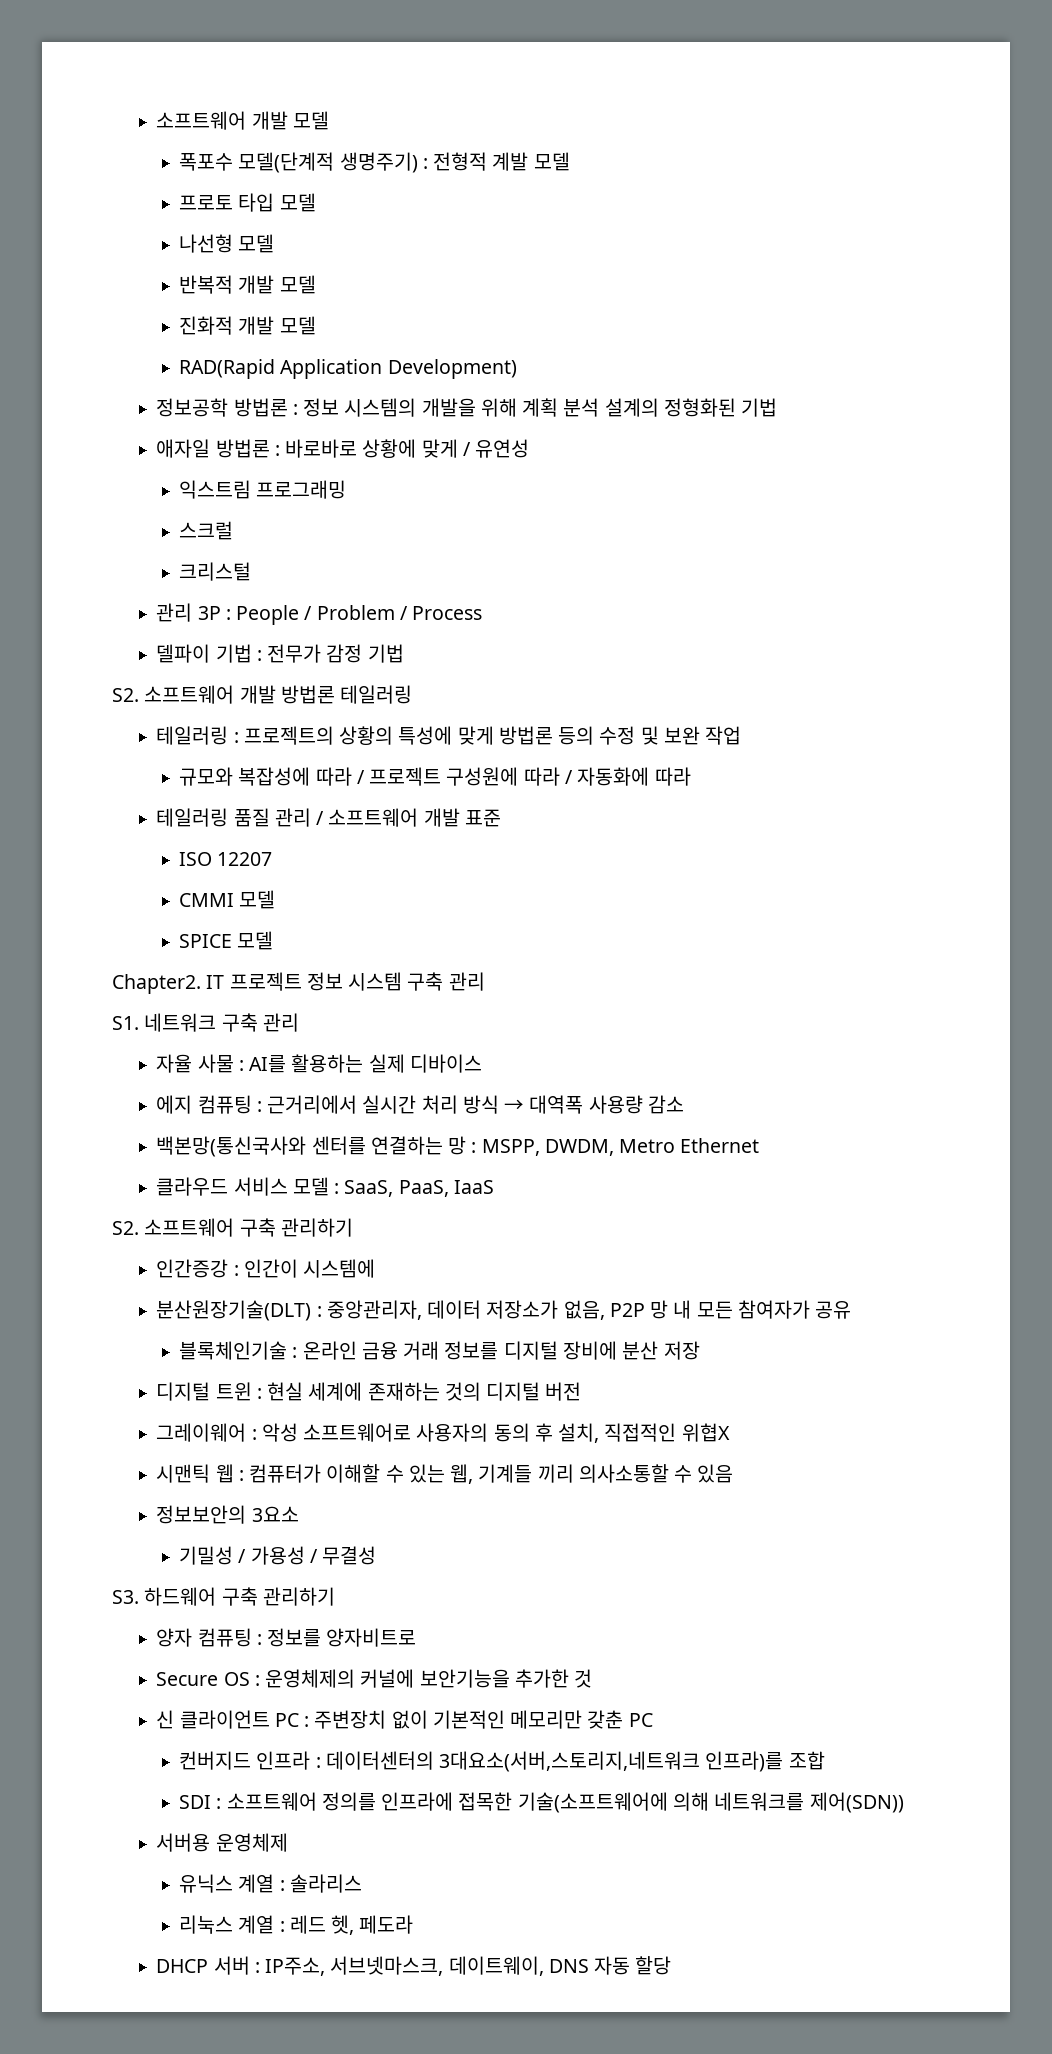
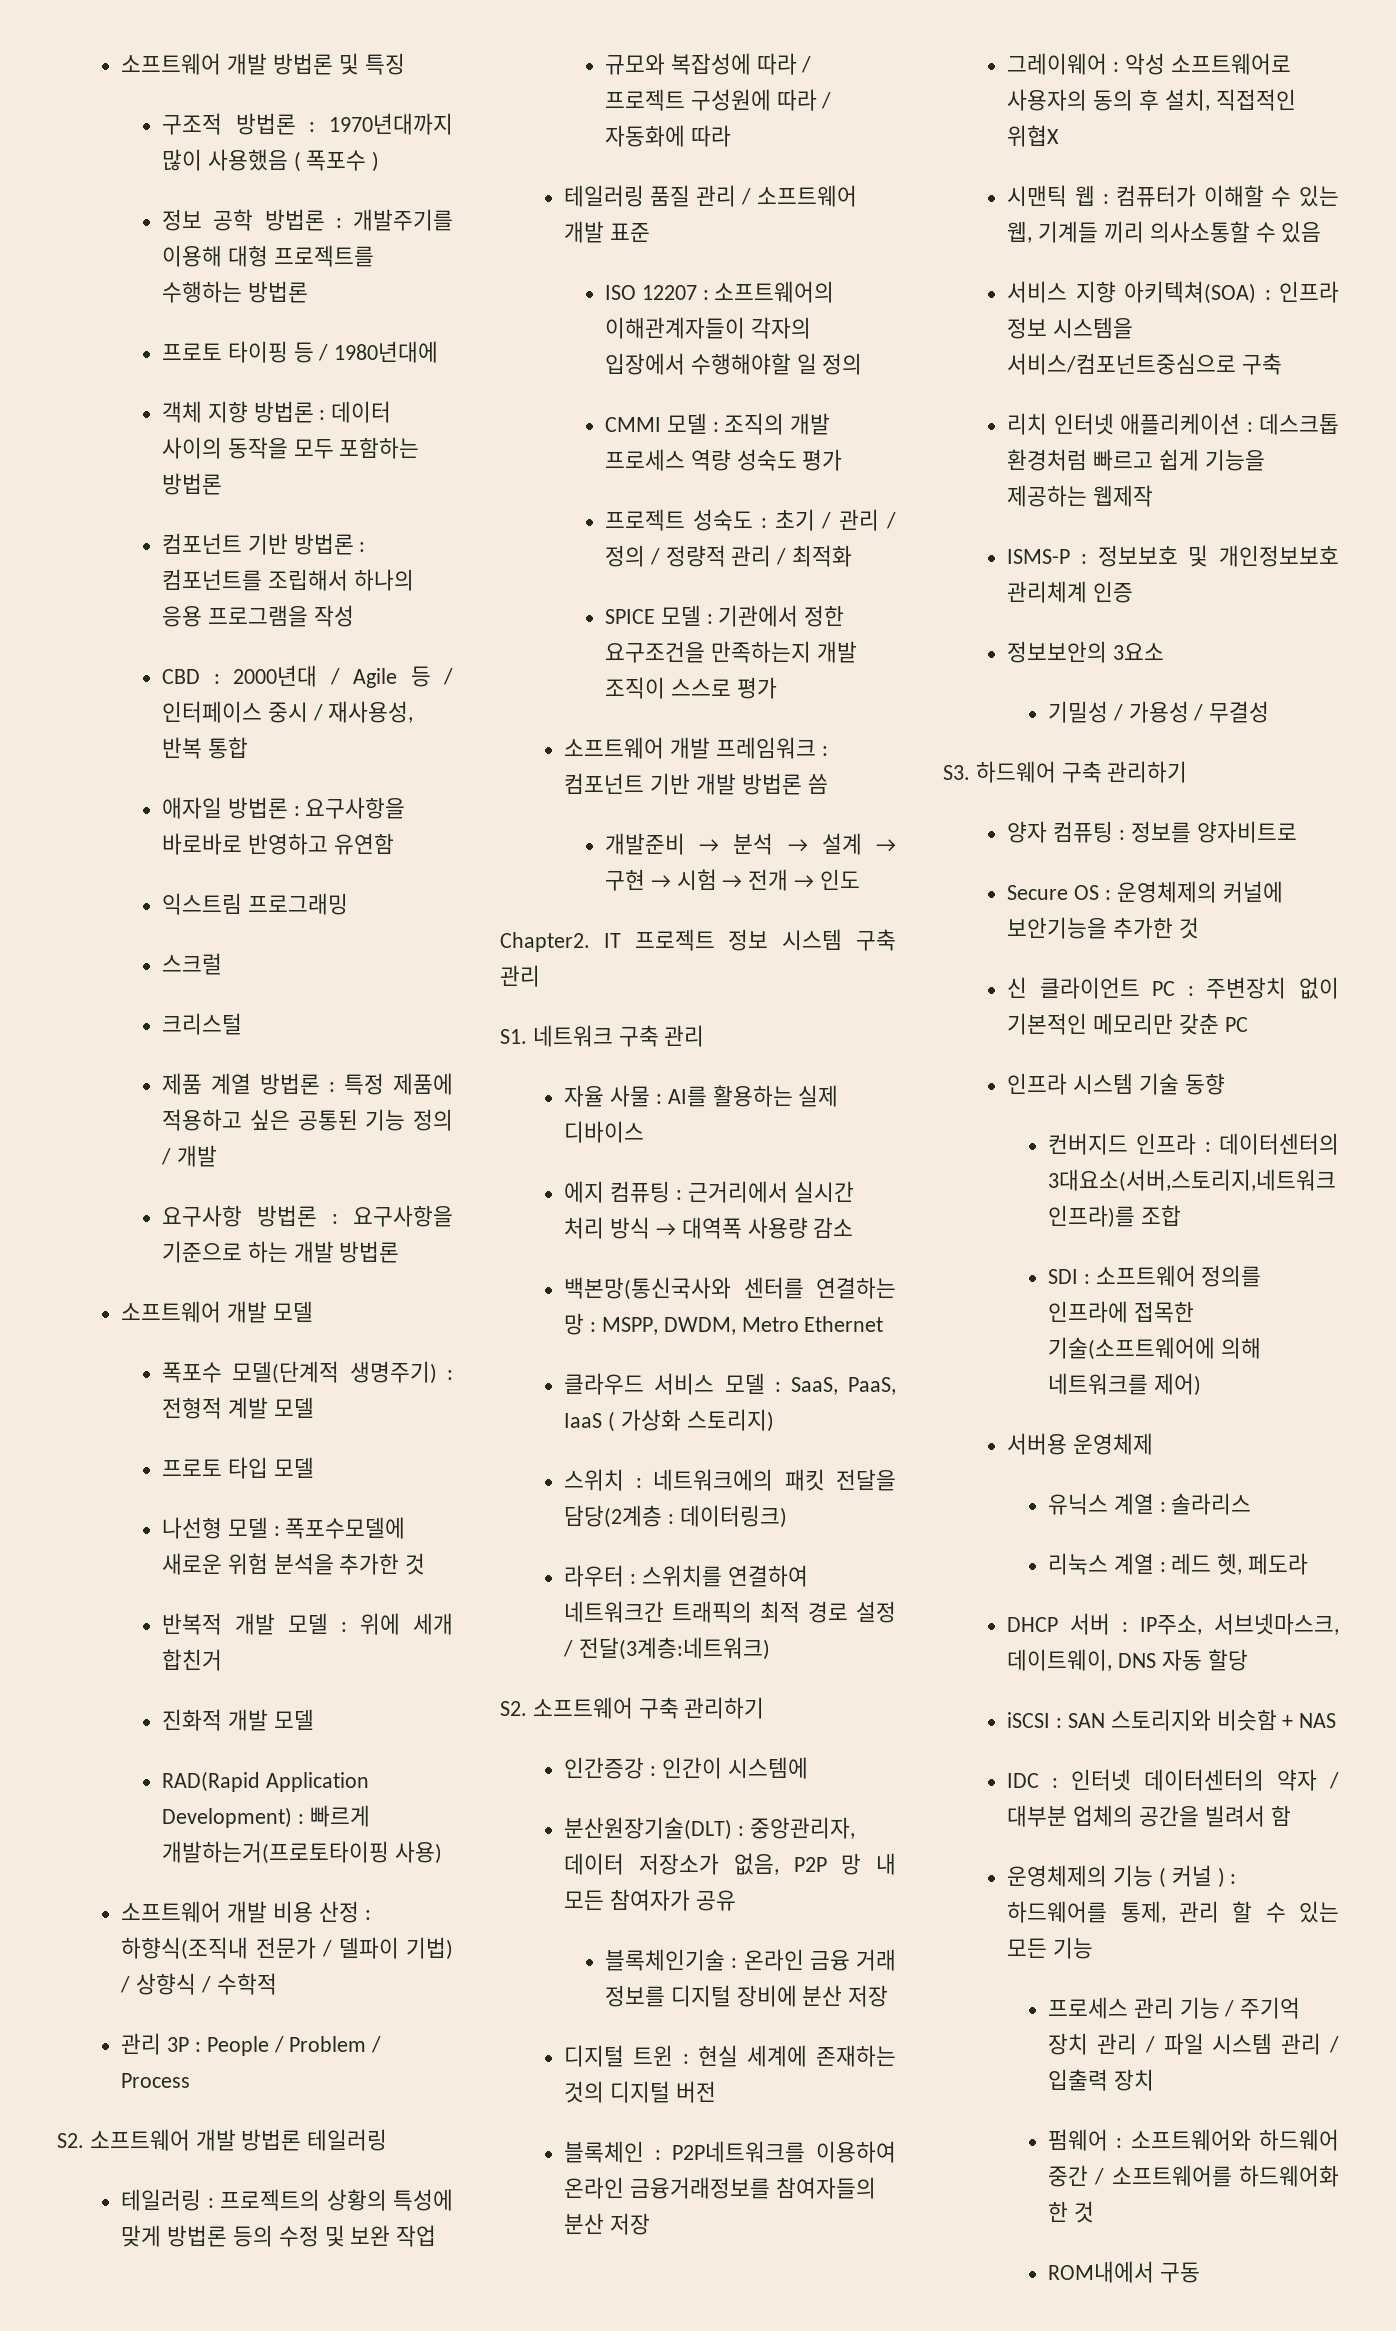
+ 소프트웨어 개발 방법론 및 특징
+ 구조적 방법론 : 1970년대까지 많이 사용했음 ( 폭포수 )
+ 정보 공학 방법론 : 개발주기를 이용해 대형 프로젝트를 수행하는 방법론
+ 프로토 타이핑 등 / 1980년대에
+ 객체 지향 방법론 : 데이터 사이의 동작을 모두 포함하는 방법론
+ 컴포넌트 기반 방법론 : 컴포넌트를 조립해서 하나의 응용 프로그램을 작성
+ CBD : 2000년대 / Agile 등 / 인터페이스 중시 / 재사용성, 반복 통합
+ 애자일 방법론 : 요구사항을 바로바로 반영하고 유연함
+ 익스트림 프로그래밍
+ 스크럴
+ 크리스털
+ 제품 계열 방법론 : 특정 제품에 적용하고 싶은 공통된 기능 정의 / 개발
+ 요구사항 방법론 : 요구사항을 기준으로 하는 개발 방법론
- 나선형 모델
+ 나선형 모델 : 폭포수모델에 새로운 위험 분석을 추가한 것
- 반복적 개발 모델
+ 반복적 개발 모델 : 위에 세개 합친거
- RAD(Rapid Application Development)
- 정보공학 방법론 : 정보 시스템의 개발을 위해 계획 분석 설계의 정형화된 기법
- 애자일 방법론 : 바로바로 상황에 맞게 / 유연성
- 익스트림 프로그래밍
- 스크럴
- 크리스털
+ RAD(Rapid Application Development) : 빠르게 개발하는거(프로토타이핑 사용)
+ 소프트웨어 개발 비용 산정 : 하향식(조직내 전문가 / 델파이 기법) / 상향식 / 수학적
- 델파이 기법 : 전무가 감정 기법
- ISO 12207
- CMMI 모델
- SPICE 모델
+ ISO 12207 : 소프트웨어의 이해관계자들이 각자의 입장에서 수행해야할 일 정의
+ CMMI 모델 : 조직의 개발 프로세스 역량 성숙도 평가
+ 프로젝트 성숙도 : 초기 / 관리 / 정의 / 정량적 관리 / 최적화
+ SPICE 모델 : 기관에서 정한 요구조건을 만족하는지 개발 조직이 스스로 평가
+ 소프트웨어 개발 프레임워크 : 컴포넌트 기반 개발 방법론 씀
+ 개발준비 → 분석 → 설계 → 구현 → 시험 → 전개 → 인도
- 클라우드 서비스 모델 : SaaS, PaaS, IaaS
+ 클라우드 서비스 모델 : SaaS, PaaS, IaaS ( 가상화 스토리지)
+ 스위치 : 네트워크에의 패킷 전달을 담당(2계층 : 데이터링크)
+ 라우터 : 스위치를 연결하여 네트워크간 트래픽의 최적 경로 설정 / 전달(3계층:네트워크)
+ 블록체인 : P2P네트워크를 이용하여 온라인 금융거래정보를 참여자들의 분산 저장
+ 서비스 지향 아키텍쳐(SOA) : 인프라 정보 시스템을 서비스/컴포넌트중심으로 구축
+ 리치 인터넷 애플리케이션 : 데스크톱 환경처럼 빠르고 쉽게 기능을 제공하는 웹제작
+ ISMS-P : 정보보호 및 개인정보보호 관리체계 인증
+ 인프라 시스템 기술 동향
- SDI : 소프트웨어 정의를 인프라에 접목한 기술(소프트웨어에 의해 네트워크를 제어(SDN))
+ SDI : 소프트웨어 정의를 인프라에 접목한 기술(소프트웨어에 의해 네트워크를 제어)
+ iSCSI : SAN 스토리지와 비슷함 + NAS
+ IDC : 인터넷 데이터센터의 약자 / 대부분 업체의 공간을 빌려서 함
+ 운영체제의 기능 ( 커널 ) : 하드웨어를 통제, 관리 할 수 있는 모든 기능
+ 프로세스 관리 기능 / 주기억 장치 관리 / 파일 시스템 관리 / 입출력 장치
+ 펌웨어 : 소프트웨어와 하드웨어 중간 / 소프트웨어를 하드웨어화 한 것
+ ROM내에서 구동

